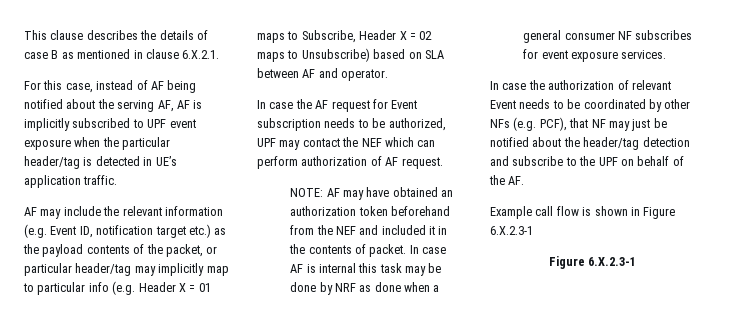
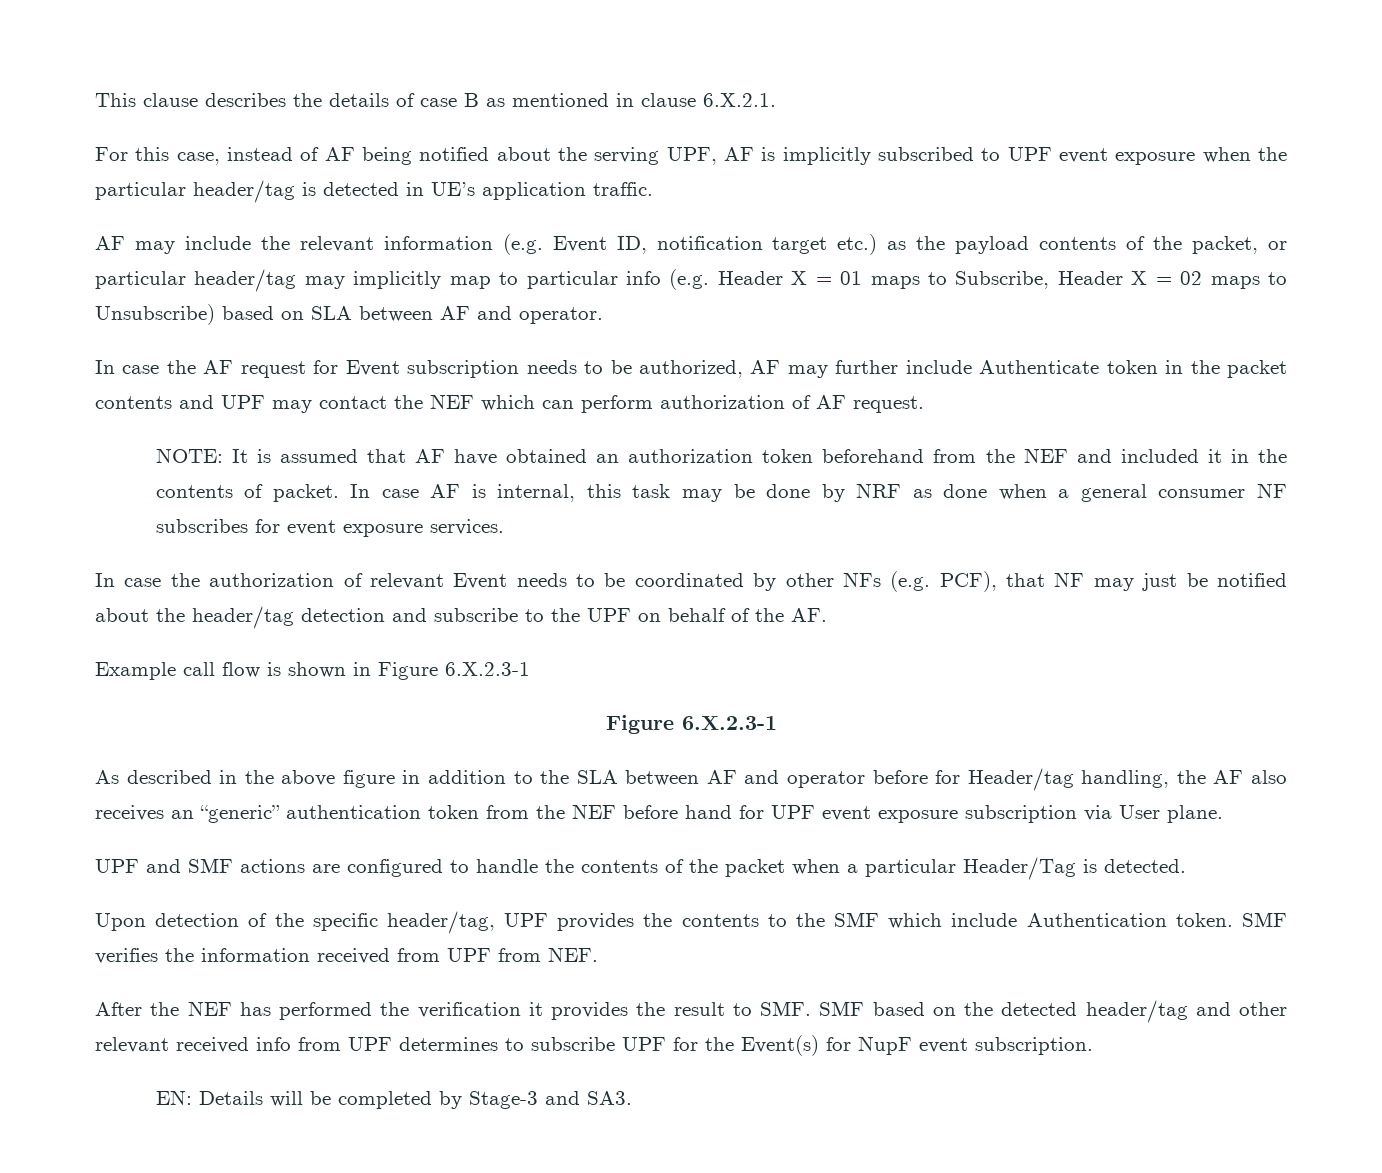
- For this case, instead of AF being notified about the serving AF, AF is implicitly subscribed to UPF event exposure when the particular header/tag is detected in UE’s application traffic.
+ For this case, instead of AF being notified about the serving UPF, AF is implicitly subscribed to UPF event exposure when the particular header/tag is detected in UE’s application traffic.
- In case the AF request for Event subscription needs to be authorized, UPF may contact the NEF which can perform authorization of AF request.
+ In case the AF request for Event subscription needs to be authorized, AF may further include Authenticate token in the packet contents and UPF may contact the NEF which can perform authorization of AF request.
- NOTE: AF may have obtained an authorization token beforehand from the NEF and included it in the contents of packet.
+ NOTE: It is assumed that AF have obtained an authorization token beforehand from the NEF and included it in the contents of packet.
- In case AF is internal this task may be done by NRF as done when a general consumer NF subscribes for event exposure services.
+ In case AF is internal, this task may be done by NRF as done when a general consumer NF subscribes for event exposure services.
+ As described in the above figure in addition to the SLA between AF and operator before for Header/tag handling, the AF also receives an “generic” authentication token from the NEF before hand for UPF event exposure subscription via User plane.
+ UPF and SMF actions are configured to handle the contents of the packet when a particular Header/Tag is detected.
+ Upon detection of the specific header/tag, UPF provides the contents to the SMF which include Authentication token. SMF verifies the information received from UPF from NEF.
+ After the NEF has performed the verification it provides the result to SMF. SMF based on the detected header/tag and other relevant received info from UPF determines to subscribe UPF for the Event(s) for NupF event subscription.
+ EN: Details will be completed by Stage-3 and SA3.

